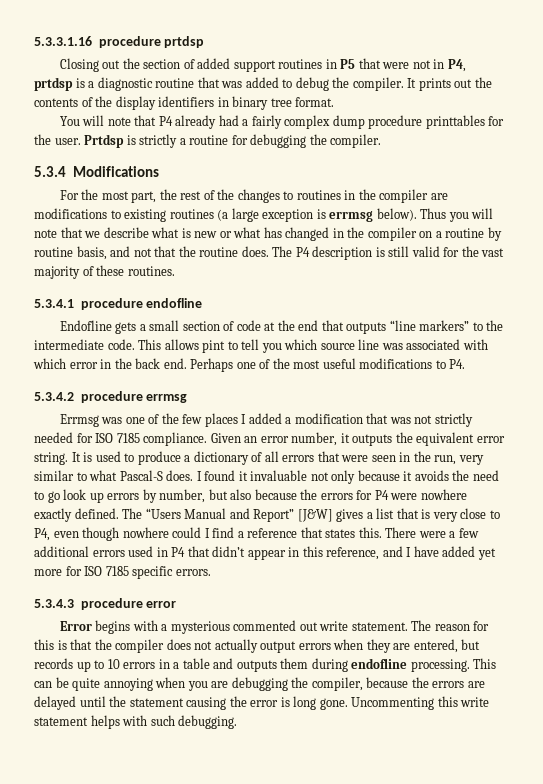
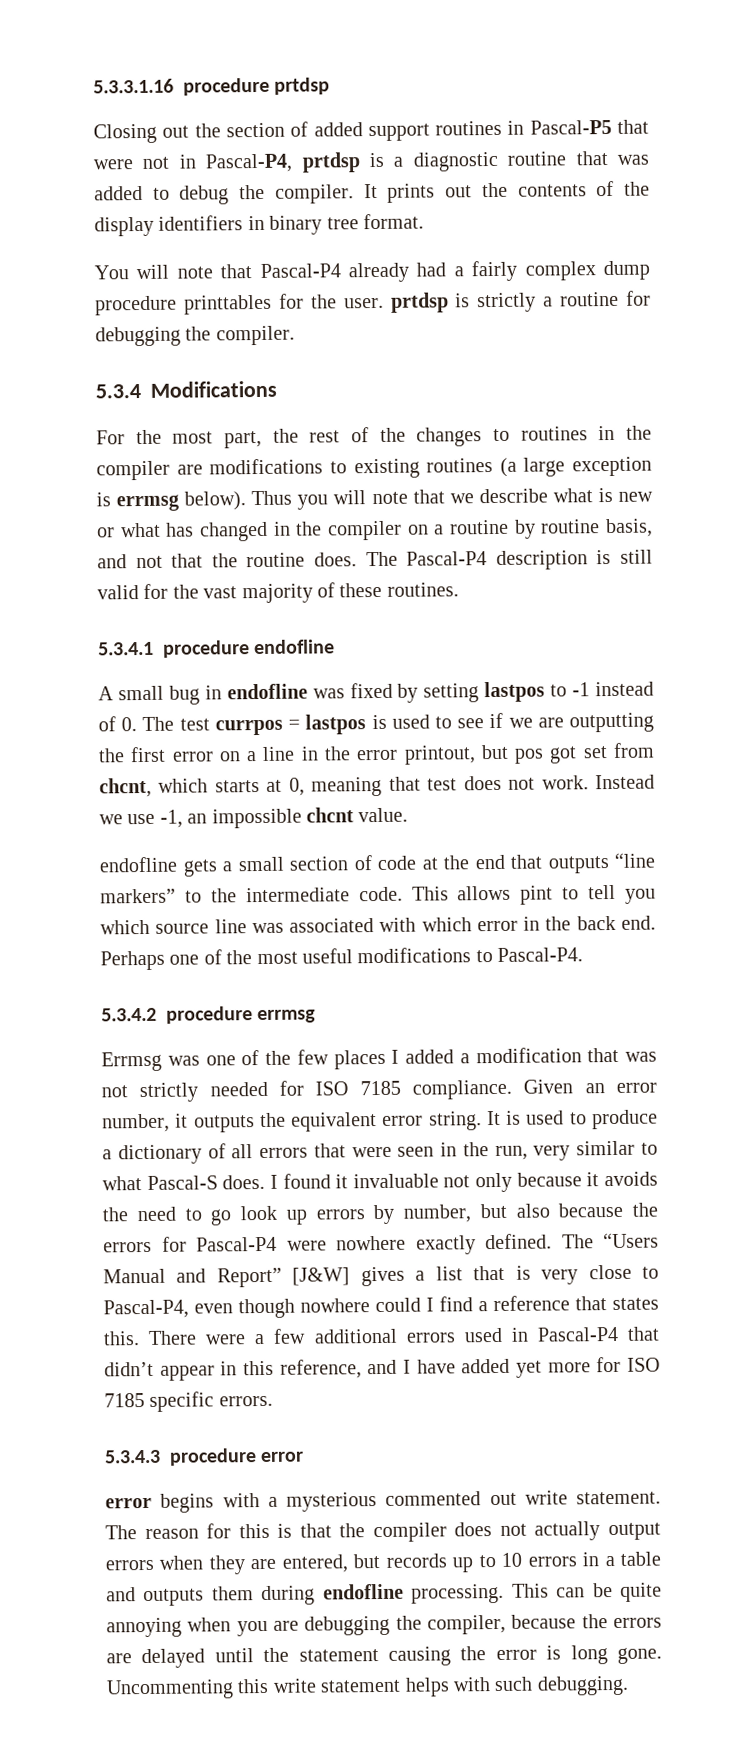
- Closing out the section of added support routines in P5 that were not in P4, prtdsp is a diagnostic routine that was added to debug the compiler.
+ Closing out the section of added support routines in Pascal-P5 that were not in Pascal-P4, prtdsp is a diagnostic routine that was added to debug the compiler.
- You will note that P4 already had a fairly complex dump procedure printtables for the user. Prtdsp is strictly a routine for debugging the compiler.
+ You will note that Pascal-P4 already had a fairly complex dump procedure printtables for the user. prtdsp is strictly a routine for debugging the compiler.
- The P4 description is still valid for the vast majority of these routines.
+ The Pascal-P4 description is still valid for the vast majority of these routines.
- Endofline gets a small section of code at the end that outputs “line markers” to the intermediate code.
+ A small bug in endofline was fixed by setting lastpos to -1 instead of 0. The test currpos = lastpos is used to see if we are outputting the first error on a line in the error printout, but pos got set from chcnt, which starts at 0, meaning that test does not work. Instead we use -1, an impossible chcnt value.
+ endofline gets a small section of code at the end that outputs “line markers” to the intermediate code.
- Perhaps one of the most useful modifications to P4.
+ Perhaps one of the most useful modifications to Pascal-P4.
- I found it invaluable not only because it avoids the need to go look up errors by number, but also because the errors for P4 were nowhere exactly defined.
+ I found it invaluable not only because it avoids the need to go look up errors by number, but also because the errors for Pascal-P4 were nowhere exactly defined.
- The “Users Manual and Report” [J&W] gives a list that is very close to P4, even though nowhere could I find a reference that states this.
+ The “Users Manual and Report” [J&W] gives a list that is very close to Pascal-P4, even though nowhere could I find a reference that states this.
- There were a few additional errors used in P4 that didn’t appear in this reference, and I have added yet more for ISO 7185 specific errors.
+ There were a few additional errors used in Pascal-P4 that didn’t appear in this reference, and I have added yet more for ISO 7185 specific errors.
- Error begins with a mysterious commented out write statement.
+ error begins with a mysterious commented out write statement.

